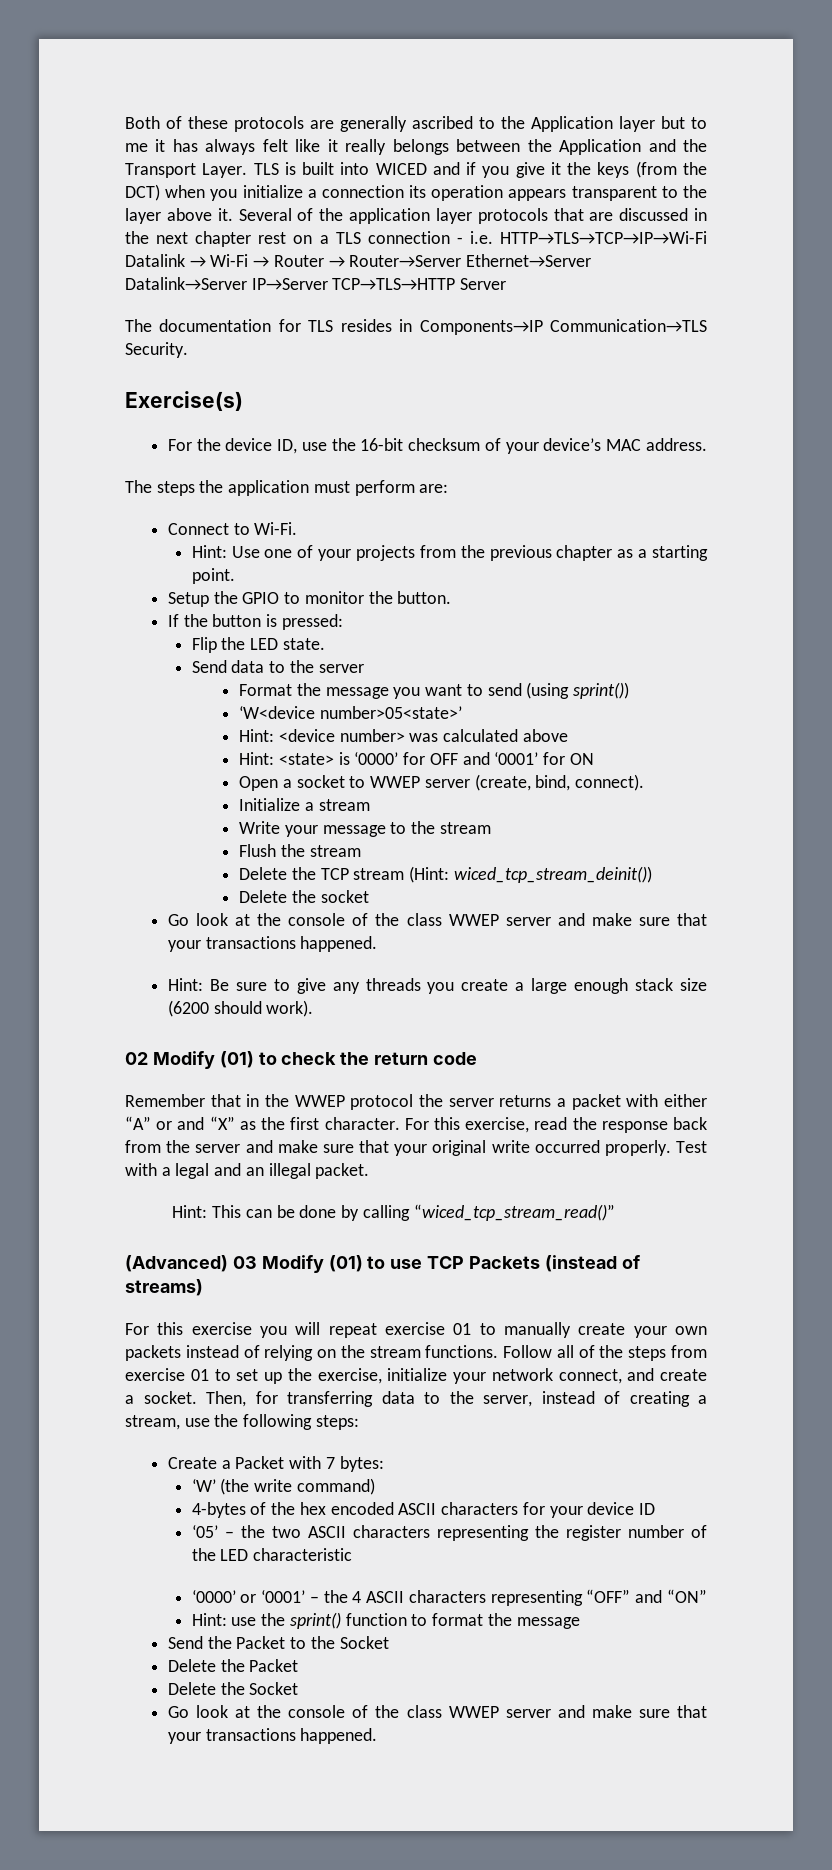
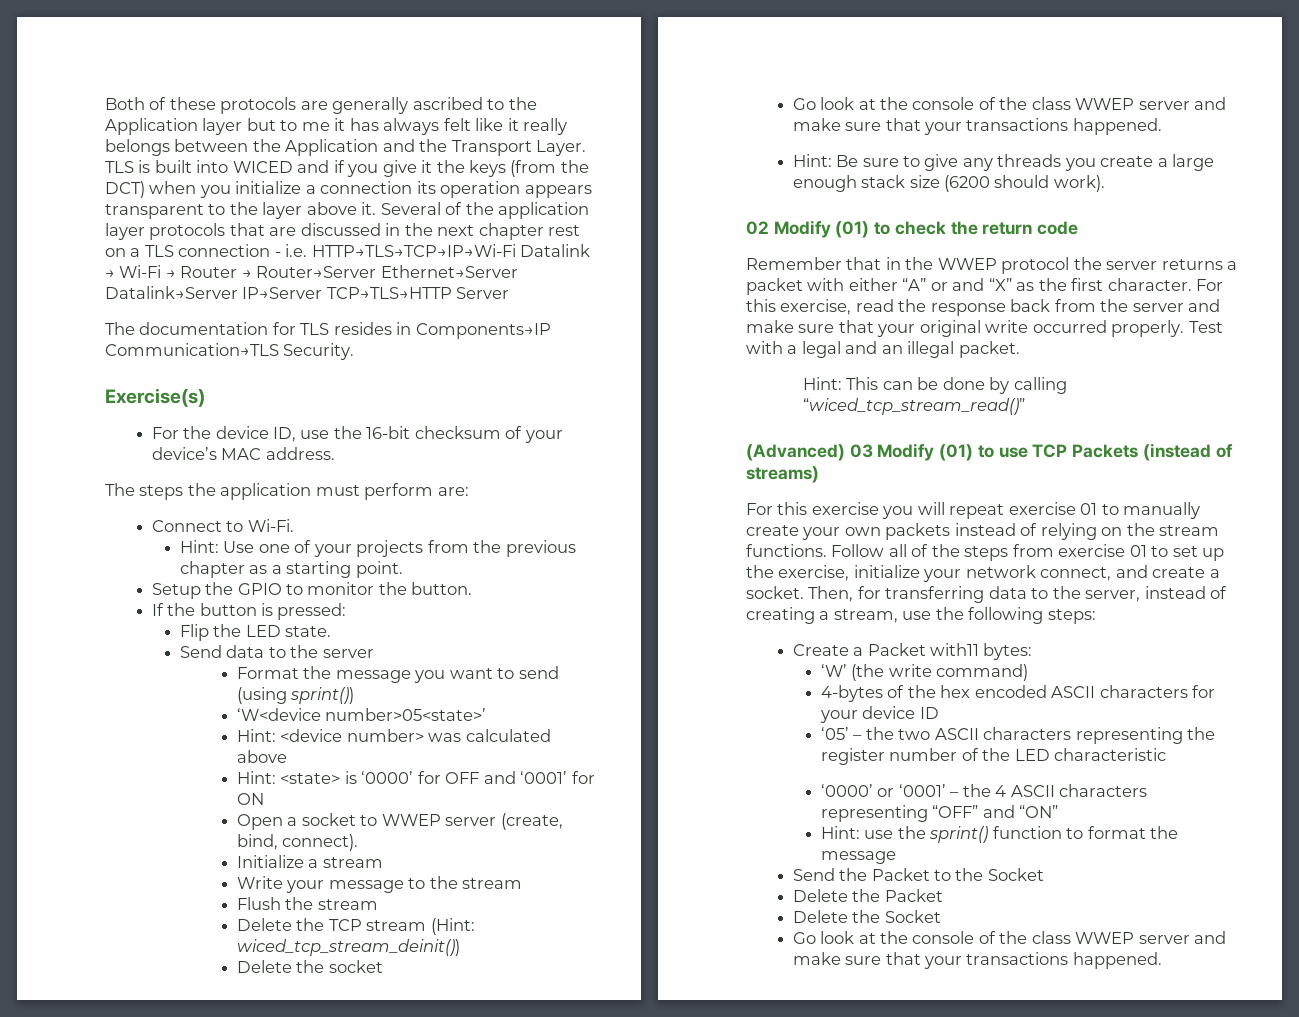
- Create a Packet with 7 bytes:
+ Create a Packet with11 bytes:

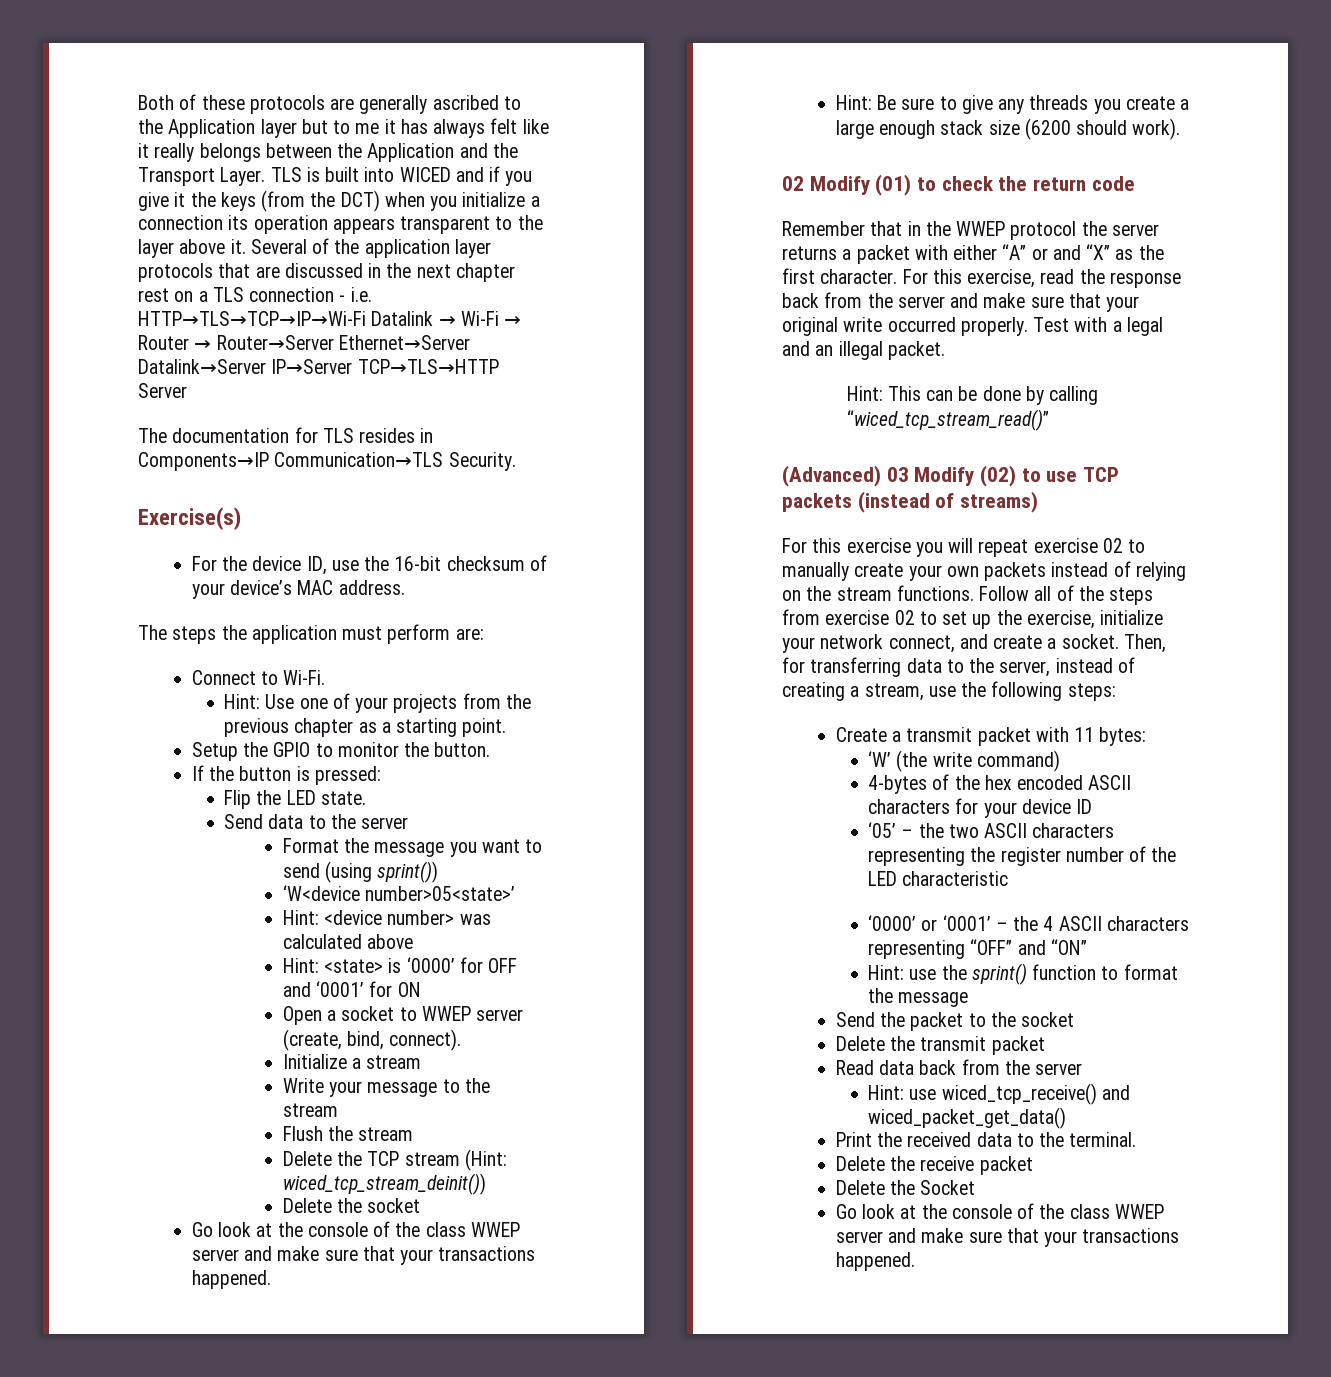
- (Advanced) 03 Modify (01) to use TCP Packets (instead of streams)
+ (Advanced) 03 Modify (02) to use TCP packets (instead of streams)
- For this exercise you will repeat exercise 01 to manually create your own packets instead of relying on the stream functions.
+ For this exercise you will repeat exercise 02 to manually create your own packets instead of relying on the stream functions.
- Follow all of the steps from exercise 01 to set up the exercise, initialize your network connect, and create a socket.
+ Follow all of the steps from exercise 02 to set up the exercise, initialize your network connect, and create a socket.
- Create a Packet with11 bytes:
+ Create a transmit packet with 11 bytes:
- Send the Packet to the Socket
- Delete the Packet
+ Send the packet to the socket
+ Delete the transmit packet
+ Read data back from the server
+ Hint: use wiced_tcp_receive() and wiced_packet_get_data()
+ Print the received data to the terminal.
+ Delete the receive packet

